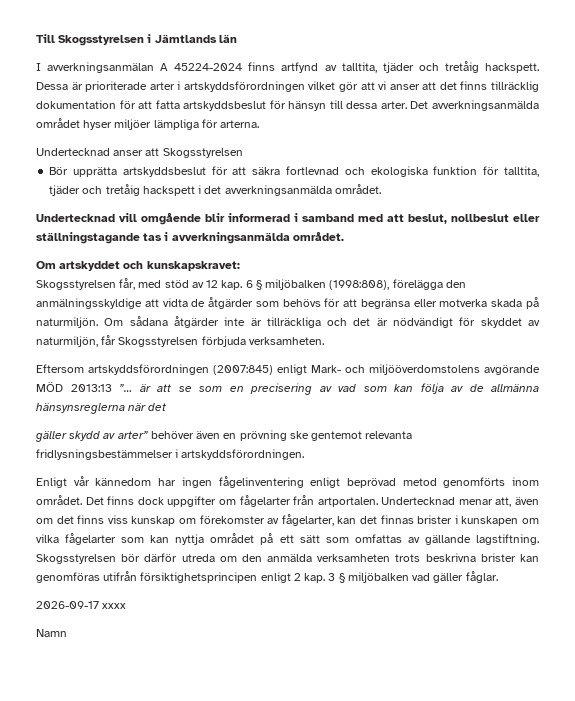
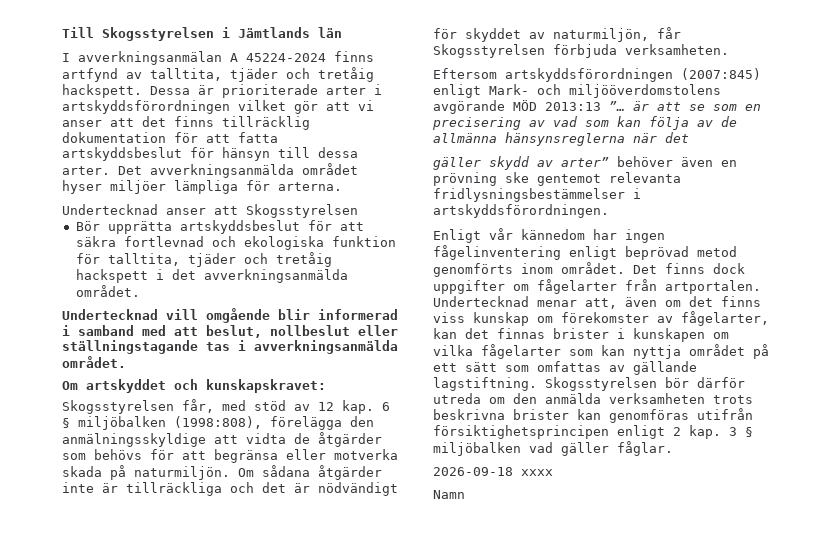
- 2026-09-17 xxxx
+ 2026-09-18 xxxx

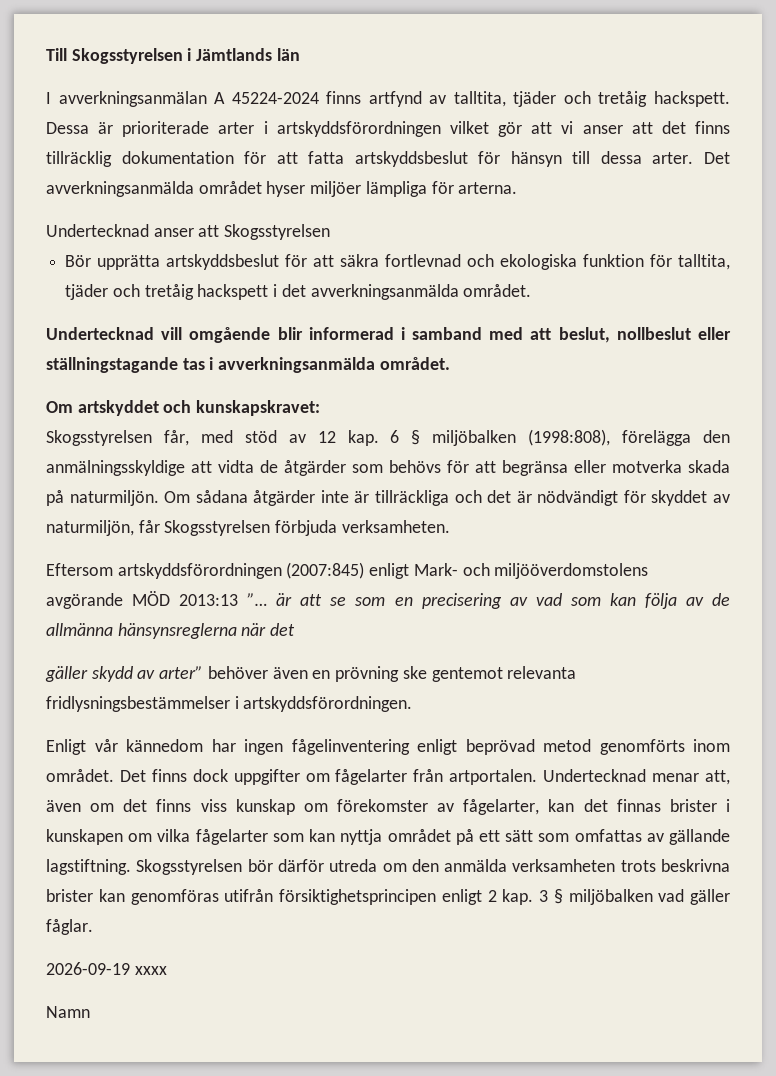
- 2026-09-18 xxxx
+ 2026-09-19 xxxx

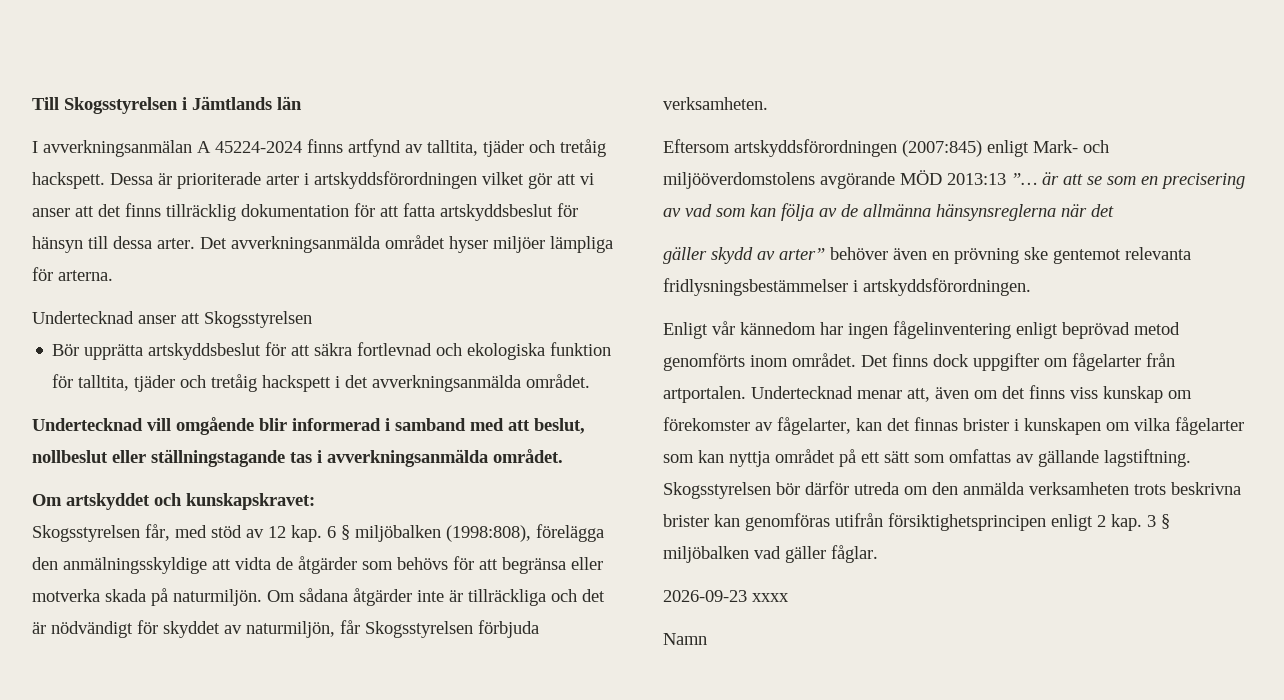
- 2026-09-19 xxxx
+ 2026-09-23 xxxx

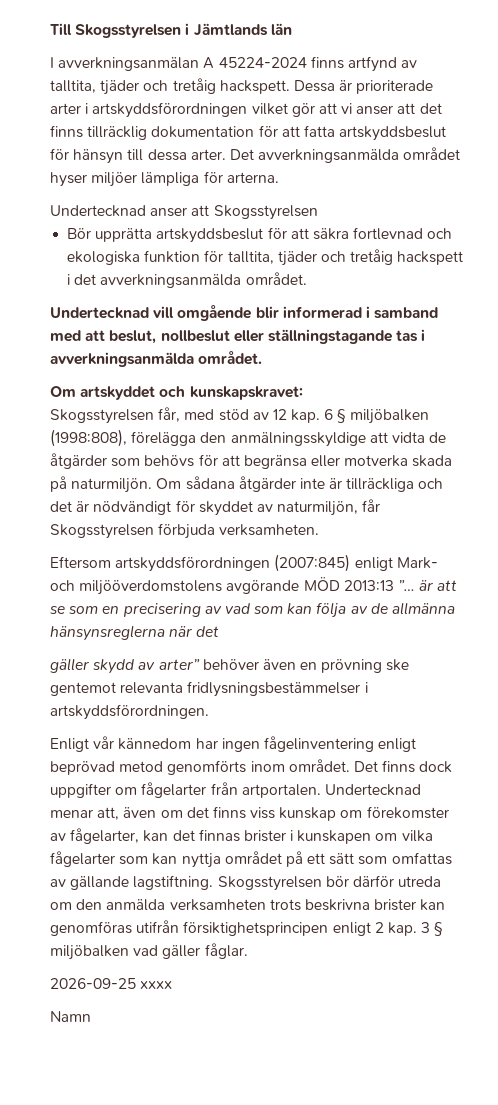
- 2026-09-23 xxxx
+ 2026-09-25 xxxx

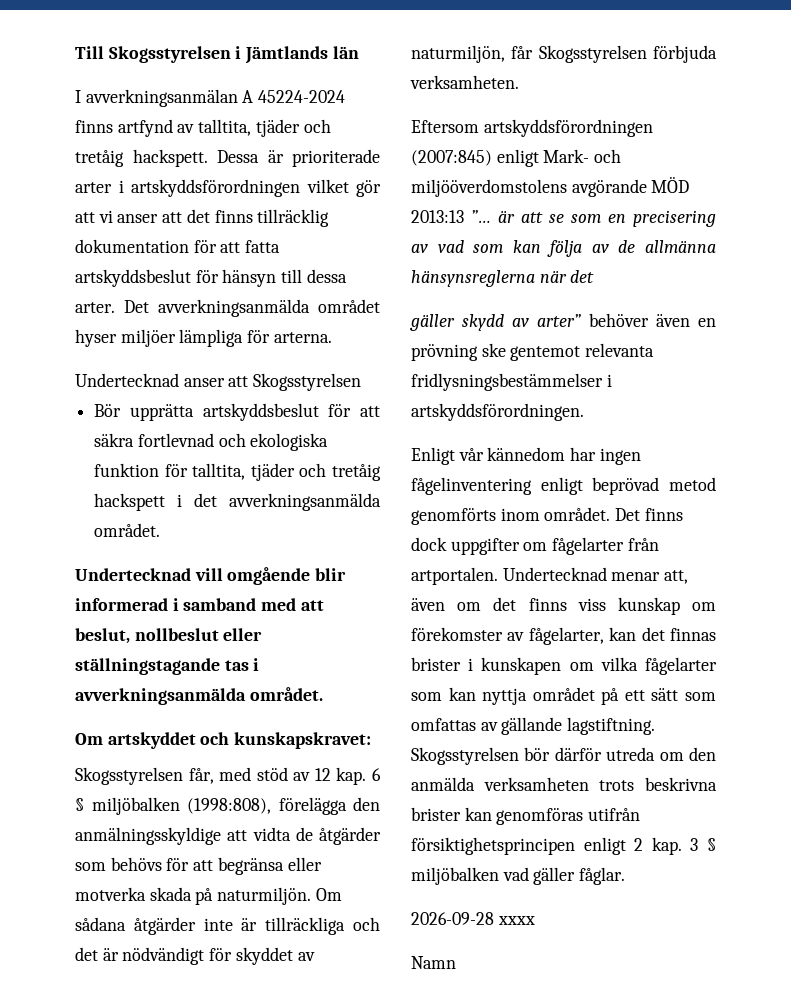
- 2026-09-25 xxxx
+ 2026-09-28 xxxx

